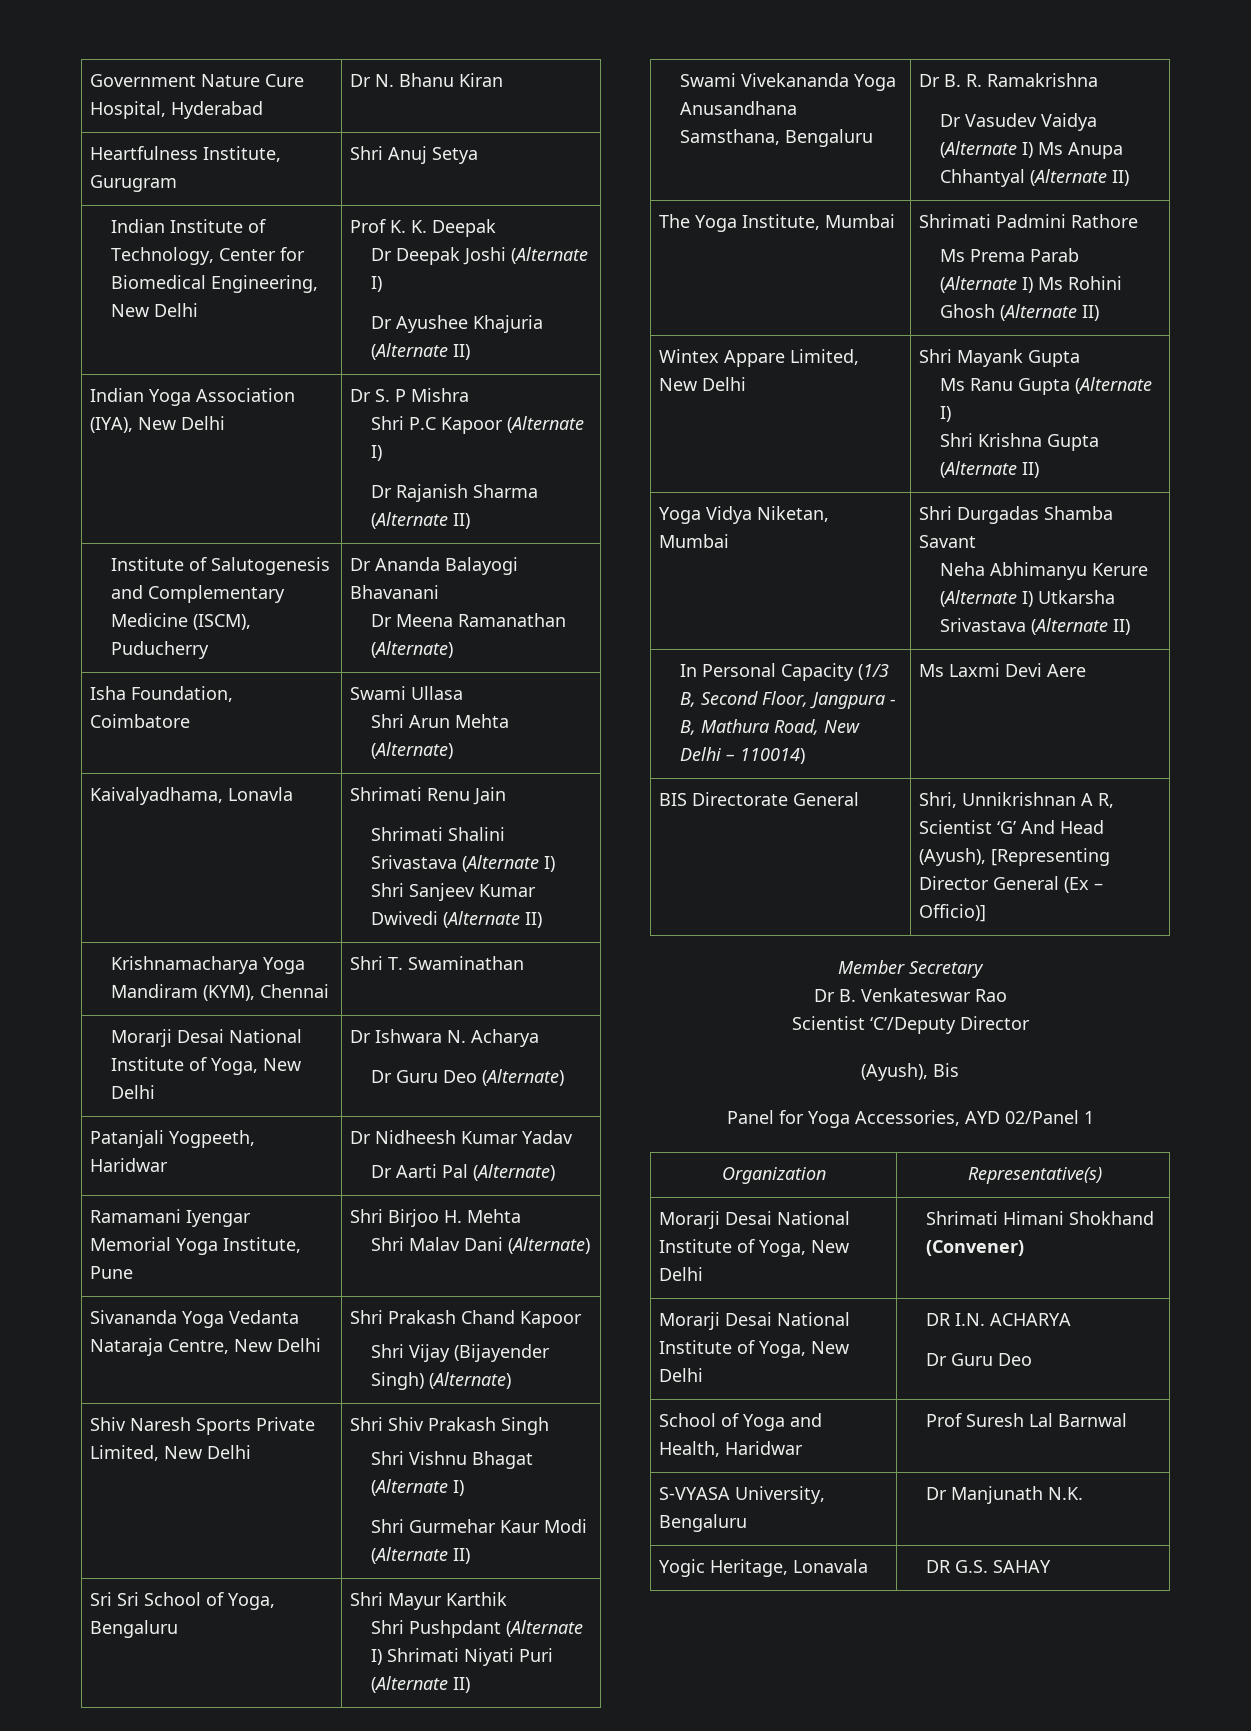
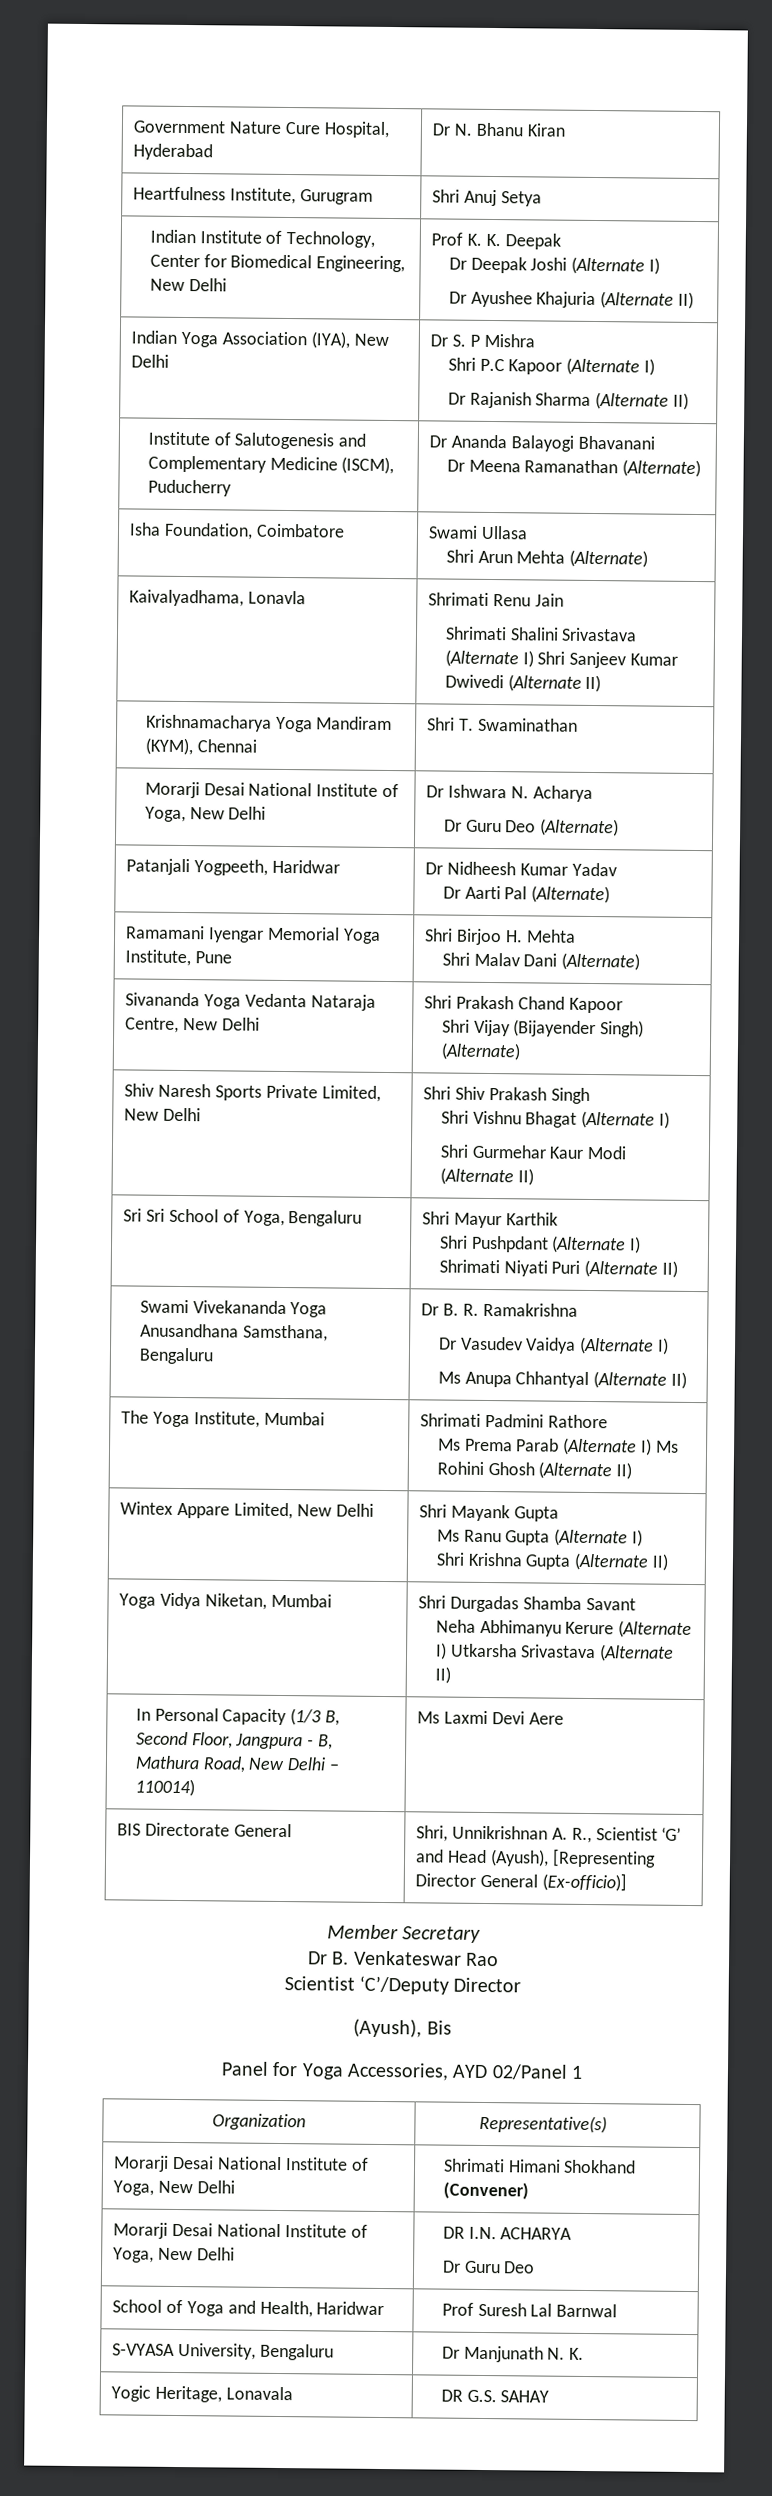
  Swami Vivekananda Yoga Anusandhana Samsthana, Bengaluru | Dr B. R. Ramakrishna
- Dr Vasudev Vaidya (Alternate I) Ms Anupa Chhantyal (Alternate II)
+ Dr Vasudev Vaidya (Alternate I)
+ Ms Anupa Chhantyal (Alternate II)
- BIS Directorate General | Shri, Unnikrishnan A R, Scientist ‘G’ And Head (Ayush), [Representing Director General (Ex – Officio)]
+ BIS Directorate General | Shri, Unnikrishnan A. R., Scientist ‘G’ and Head (Ayush), [Representing Director General (Ex-officio)]
- S-VYASA University, Bengaluru | Dr Manjunath N.K.
+ S-VYASA University, Bengaluru | Dr Manjunath N. K.

